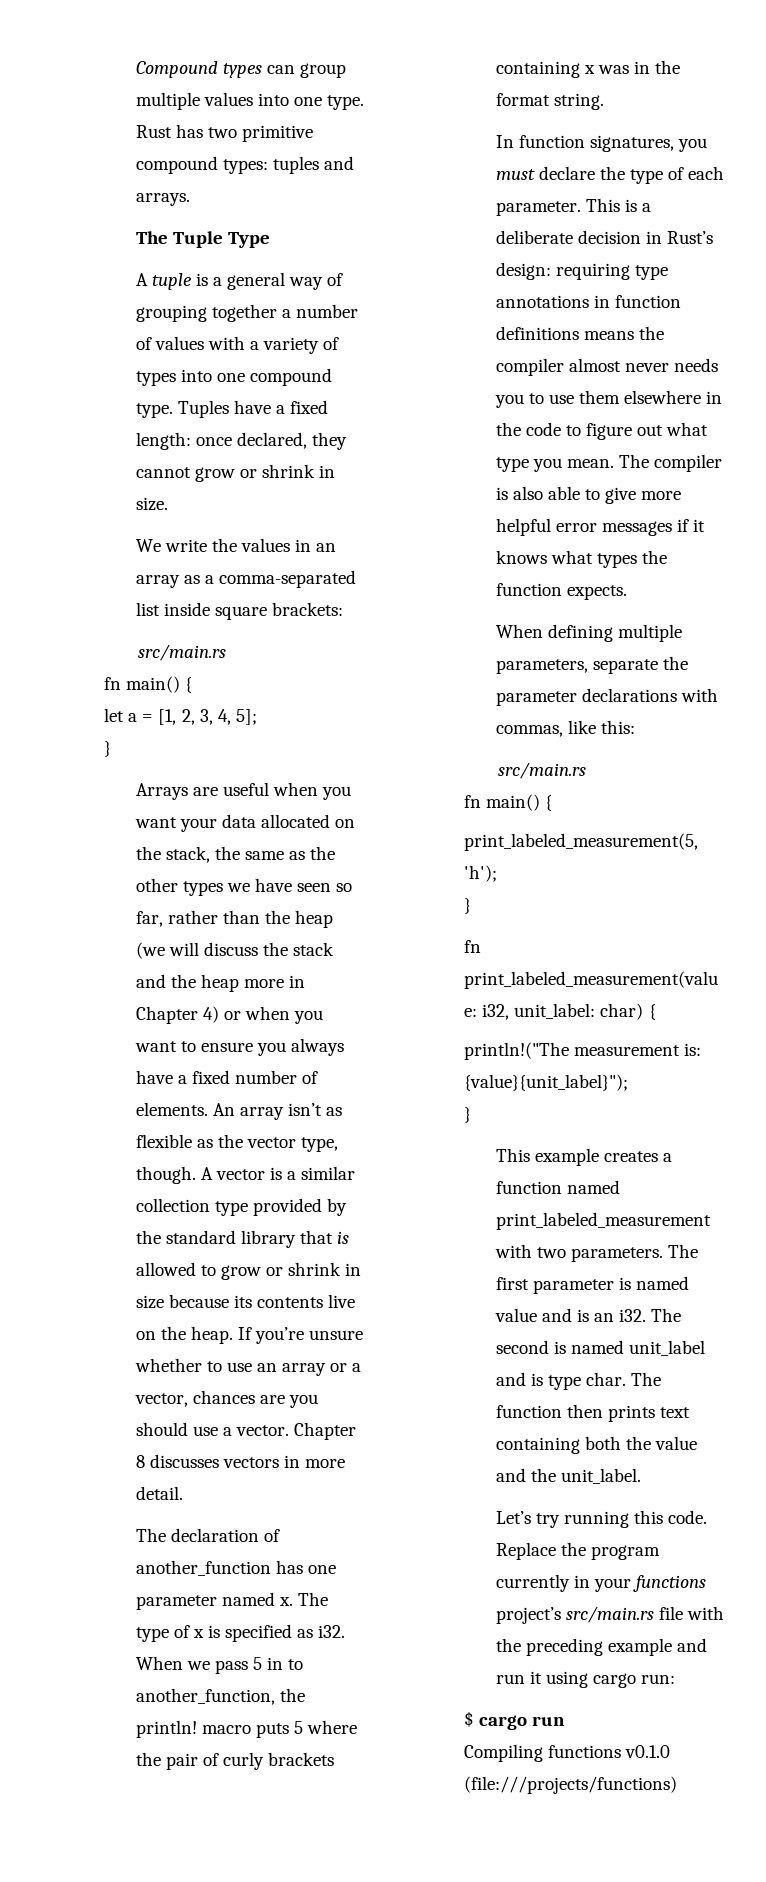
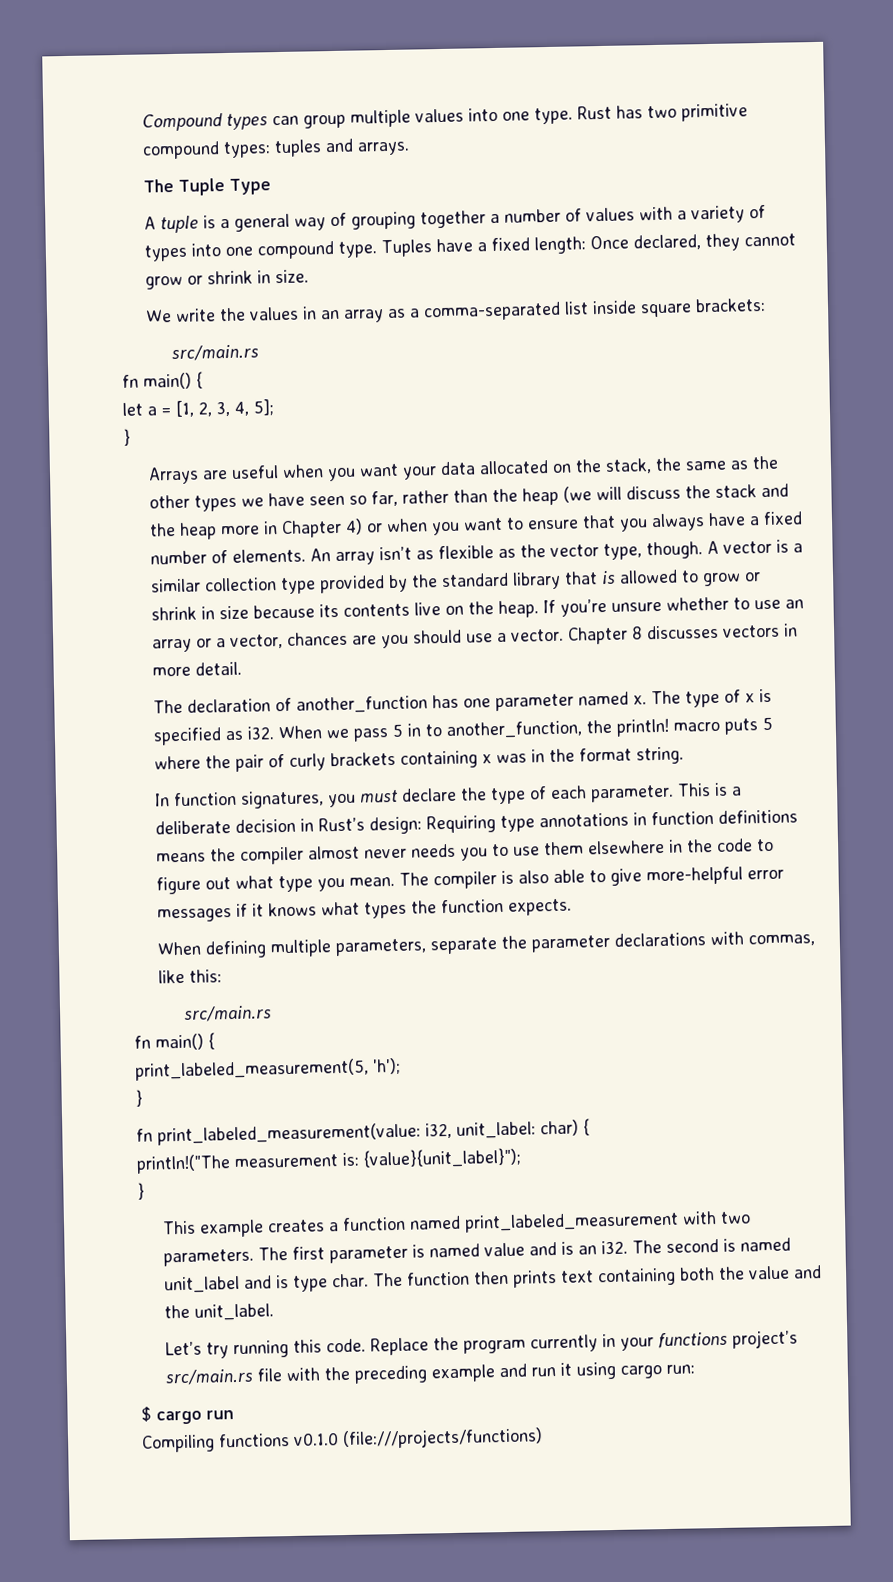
- Tuples have a fixed length: once declared, they cannot grow or shrink in size.
+ Tuples have a fixed length: Once declared, they cannot grow or shrink in size.
- Arrays are useful when you want your data allocated on the stack, the same as the other types we have seen so far, rather than the heap (we will discuss the stack and the heap more in Chapter 4) or when you want to ensure you always have a fixed number of elements.
+ Arrays are useful when you want your data allocated on the stack, the same as the other types we have seen so far, rather than the heap (we will discuss the stack and the heap more in Chapter 4) or when you want to ensure that you always have a fixed number of elements.
- This is a deliberate decision in Rust’s design: requiring type annotations in function definitions means the compiler almost never needs you to use them elsewhere in the code to figure out what type you mean.
+ This is a deliberate decision in Rust’s design: Requiring type annotations in function definitions means the compiler almost never needs you to use them elsewhere in the code to figure out what type you mean.
- The compiler is also able to give more helpful error messages if it knows what types the function expects.
+ The compiler is also able to give more-helpful error messages if it knows what types the function expects.

